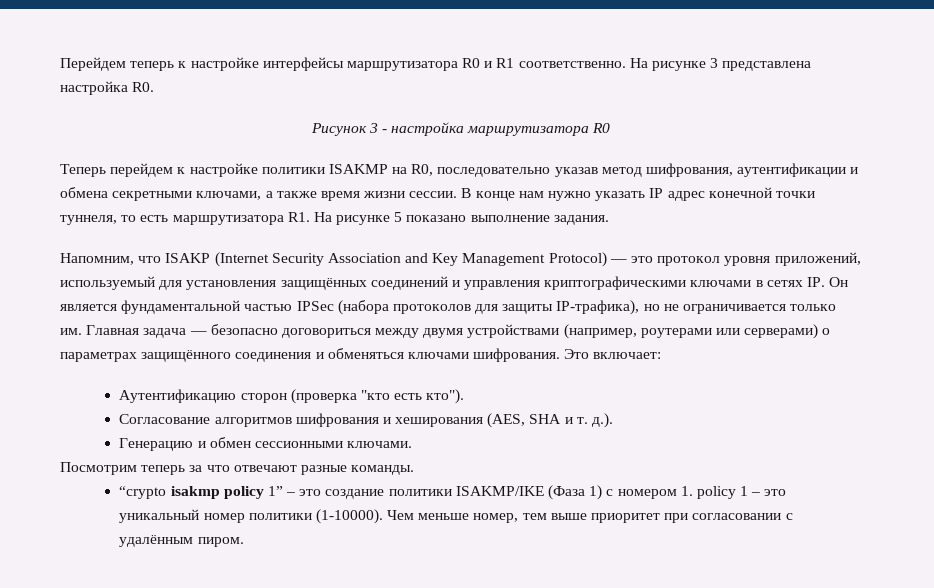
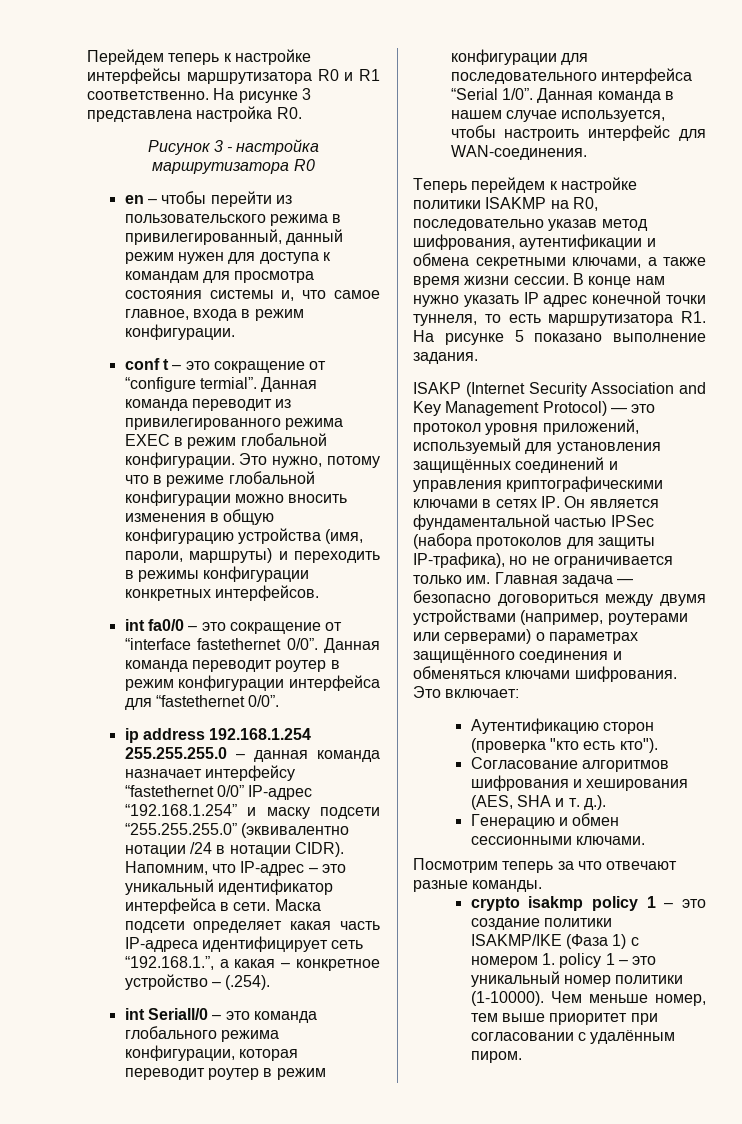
+ en – чтобы перейти из пользовательского режима в привилегированный, данный режим нужен для доступа к командам для просмотра состояния системы и, что самое главное, входа в режим конфигурации.
+ conf t – это сокращение от “configure termial”. Данная команда переводит из привилегированного режима EXEC в режим глобальной конфигурации. Это нужно, потому что в режиме глобальной конфигурации можно вносить изменения в общую конфигурацию устройства (имя, пароли, маршруты) и переходить в режимы конфигурации конкретных интерфейсов.
+ int fa0/0 – это сокращение от “interface fastethernet 0/0”. Данная команда переводит роутер в режим конфигурации интерфейса для “fastethernet 0/0”.
+ ip address 192.168.1.254 255.255.255.0 – данная команда назначает интерфейсу “fastethernet 0/0” IP-адрес “192.168.1.254” и маску подсети “255.255.255.0” (эквивалентно нотации /24 в нотации CIDR). Напомним, что IP-адрес – это уникальный идентификатор интерфейса в сети. Маска подсети определяет какая часть IP-адреса идентифицирует сеть “192.168.1.”, а какая – конкретное устройство – (.254).
+ int Seriall/0 – это команда глобального режима конфигурации, которая переводит роутер в режим конфигурации для последовательного интерфейса “Serial 1/0”. Данная команда в нашем случае используется, чтобы настроить интерфейс для WAN-соединения.
- Напомним, что ISAKP (Internet Security Association and Key Management Protocol) — это протокол уровня приложений, используемый для установления защищённых соединений и управления криптографическими ключами в сетях IP. Он является фундаментальной частью IPSec (набора протоколов для защиты IP-трафика), но не ограничивается только им. Главная задача — безопасно договориться между двумя устройствами (например, роутерами или серверами) о параметрах защищённого соединения и обменяться ключами шифрования.
+ ISAKP (Internet Security Association and Key Management Protocol) — это протокол уровня приложений, используемый для установления защищённых соединений и управления криптографическими ключами в сетях IP. Он является фундаментальной частью IPSec (набора протоколов для защиты IP-трафика), но не ограничивается только им. Главная задача — безопасно договориться между двумя устройствами (например, роутерами или серверами) о параметрах защищённого соединения и обменяться ключами шифрования.
- “crypto isakmp policy 1” – это создание политики ISAKMP/IKE (Фаза 1) с номером 1. policy 1 – это уникальный номер политики (1-10000).
+ crypto isakmp policy 1 – это создание политики ISAKMP/IKE (Фаза 1) с номером 1. policy 1 – это уникальный номер политики (1-10000).

